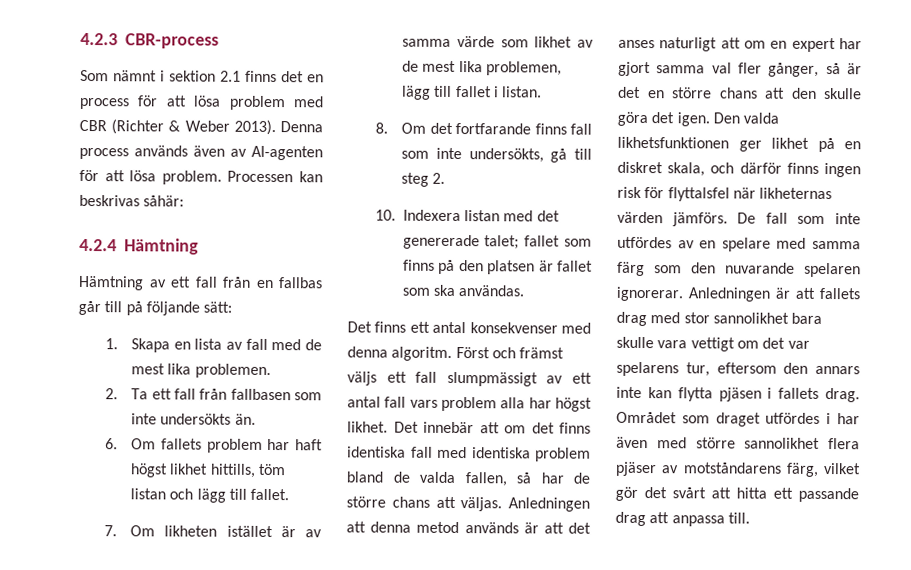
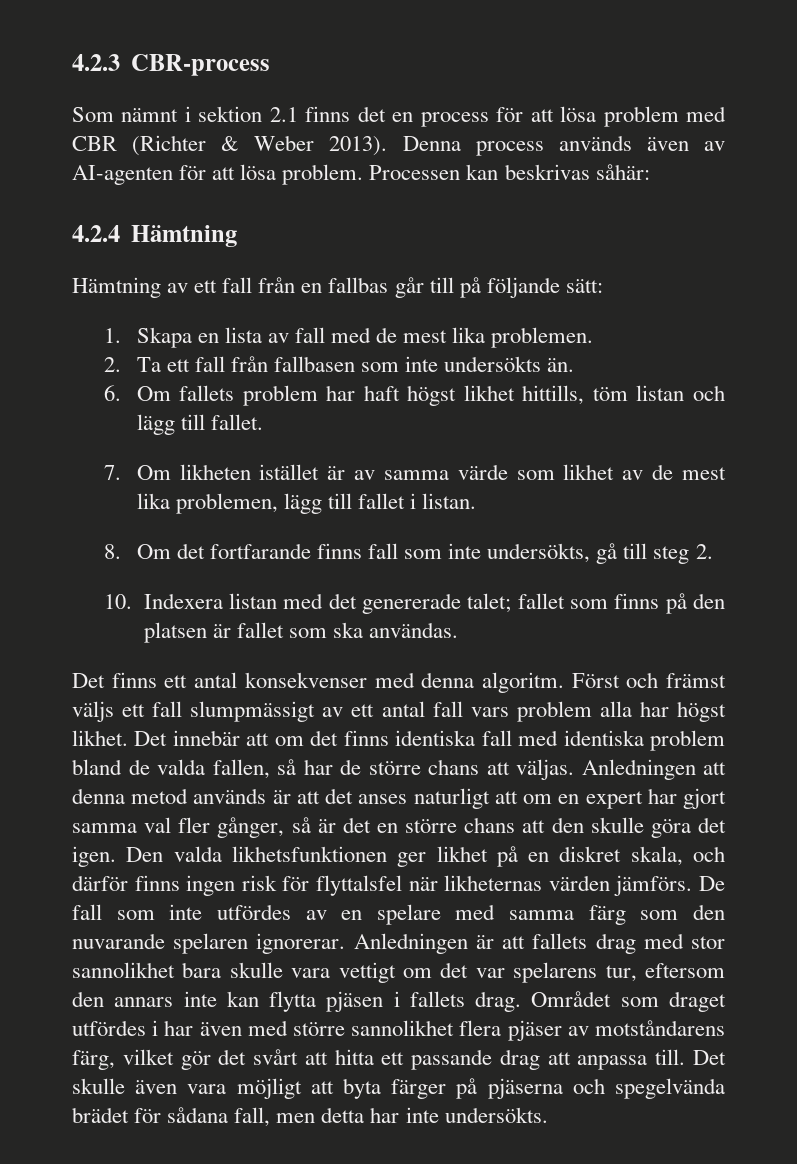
+ Det skulle även vara möjligt att byta färger på pjäserna och spegelvända brädet för sådana fall, men detta har inte undersökts.

